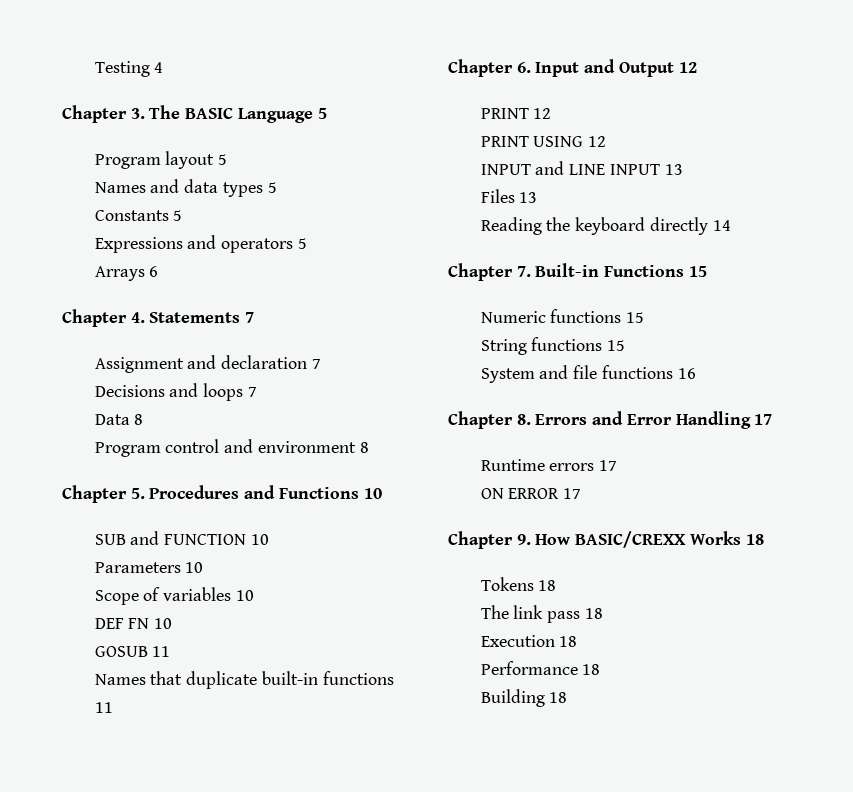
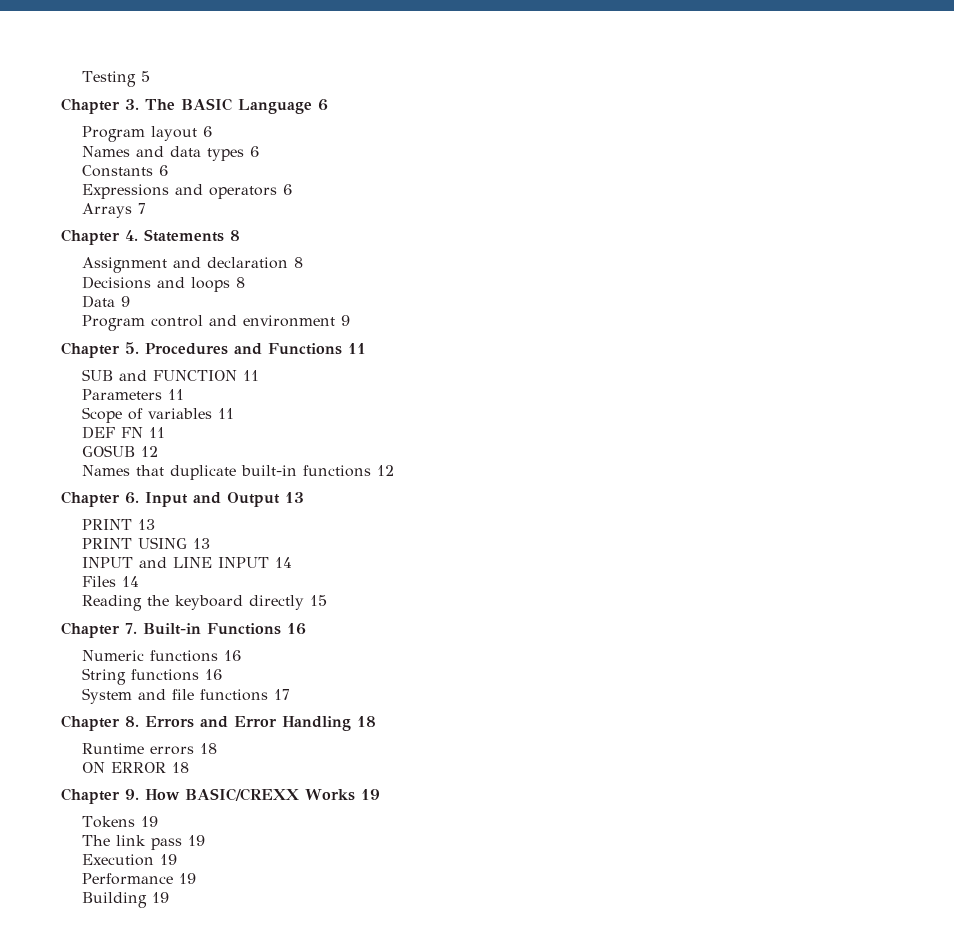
- Testing 4
+ Testing 5
- Chapter 3. The BASIC Language 5
+ Chapter 3. The BASIC Language 6
- Program layout 5
+ Program layout 6
- Names and data types 5
+ Names and data types 6
- Constants 5
+ Constants 6
- Expressions and operators 5
+ Expressions and operators 6
- Arrays 6
+ Arrays 7
- Chapter 4. Statements 7
+ Chapter 4. Statements 8
- Assignment and declaration 7
+ Assignment and declaration 8
- Decisions and loops 7
+ Decisions and loops 8
- Data 8
+ Data 9
- Program control and environment 8
+ Program control and environment 9
- Chapter 5. Procedures and Functions 10
+ Chapter 5. Procedures and Functions 11
- SUB and FUNCTION 10
+ SUB and FUNCTION 11
- Parameters 10
+ Parameters 11
- Scope of variables 10
+ Scope of variables 11
- DEF FN 10
+ DEF FN 11
- GOSUB 11
+ GOSUB 12
- Names that duplicate built-in functions 11
+ Names that duplicate built-in functions 12
- Chapter 6. Input and Output 12
- PRINT 12
+ Chapter 6. Input and Output 13
+ PRINT 13
- PRINT USING 12
+ PRINT USING 13
- INPUT and LINE INPUT 13
+ INPUT and LINE INPUT 14
- Files 13
+ Files 14
- Reading the keyboard directly 14
+ Reading the keyboard directly 15
- Chapter 7. Built-in Functions 15
+ Chapter 7. Built-in Functions 16
- Numeric functions 15
+ Numeric functions 16
- String functions 15
+ String functions 16
- System and file functions 16
+ System and file functions 17
- Chapter 8. Errors and Error Handling 17
+ Chapter 8. Errors and Error Handling 18
- Runtime errors 17
+ Runtime errors 18
- ON ERROR 17
+ ON ERROR 18
- Chapter 9. How BASIC/CREXX Works 18
+ Chapter 9. How BASIC/CREXX Works 19
- Tokens 18
+ Tokens 19
- The link pass 18
+ The link pass 19
- Execution 18
+ Execution 19
- Performance 18
+ Performance 19
- Building 18
+ Building 19

